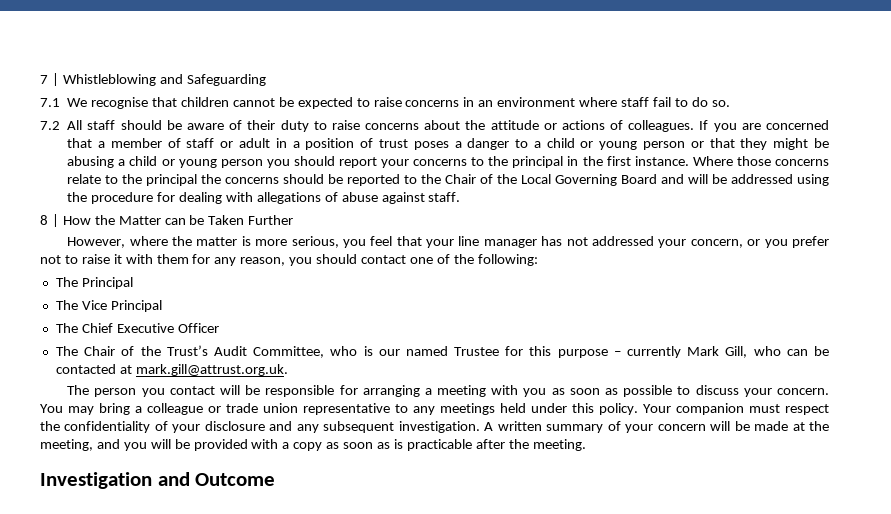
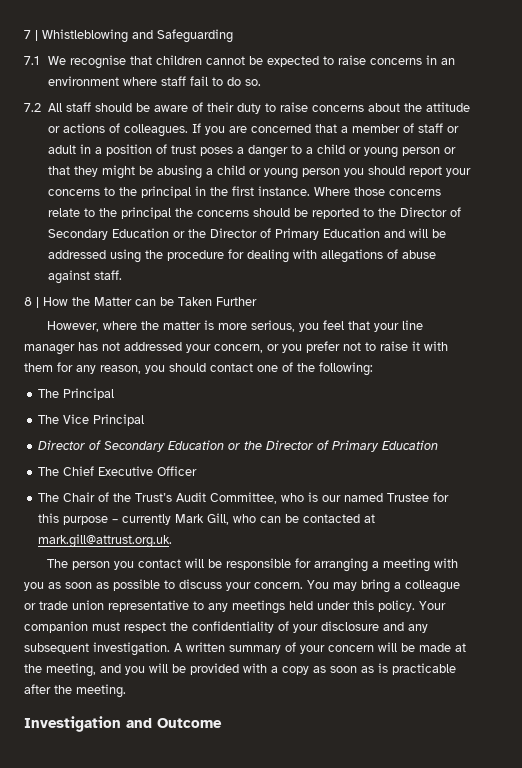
- Where those concerns relate to the principal the concerns should be reported to the Chair of the Local Governing Board and will be addressed using the procedure for dealing with allegations of abuse against staff.
+ Where those concerns relate to the principal the concerns should be reported to the Director of Secondary Education or the Director of Primary Education and will be addressed using the procedure for dealing with allegations of abuse against staff.
  The Vice Principal
+ Director of Secondary Education or the Director of Primary Education

